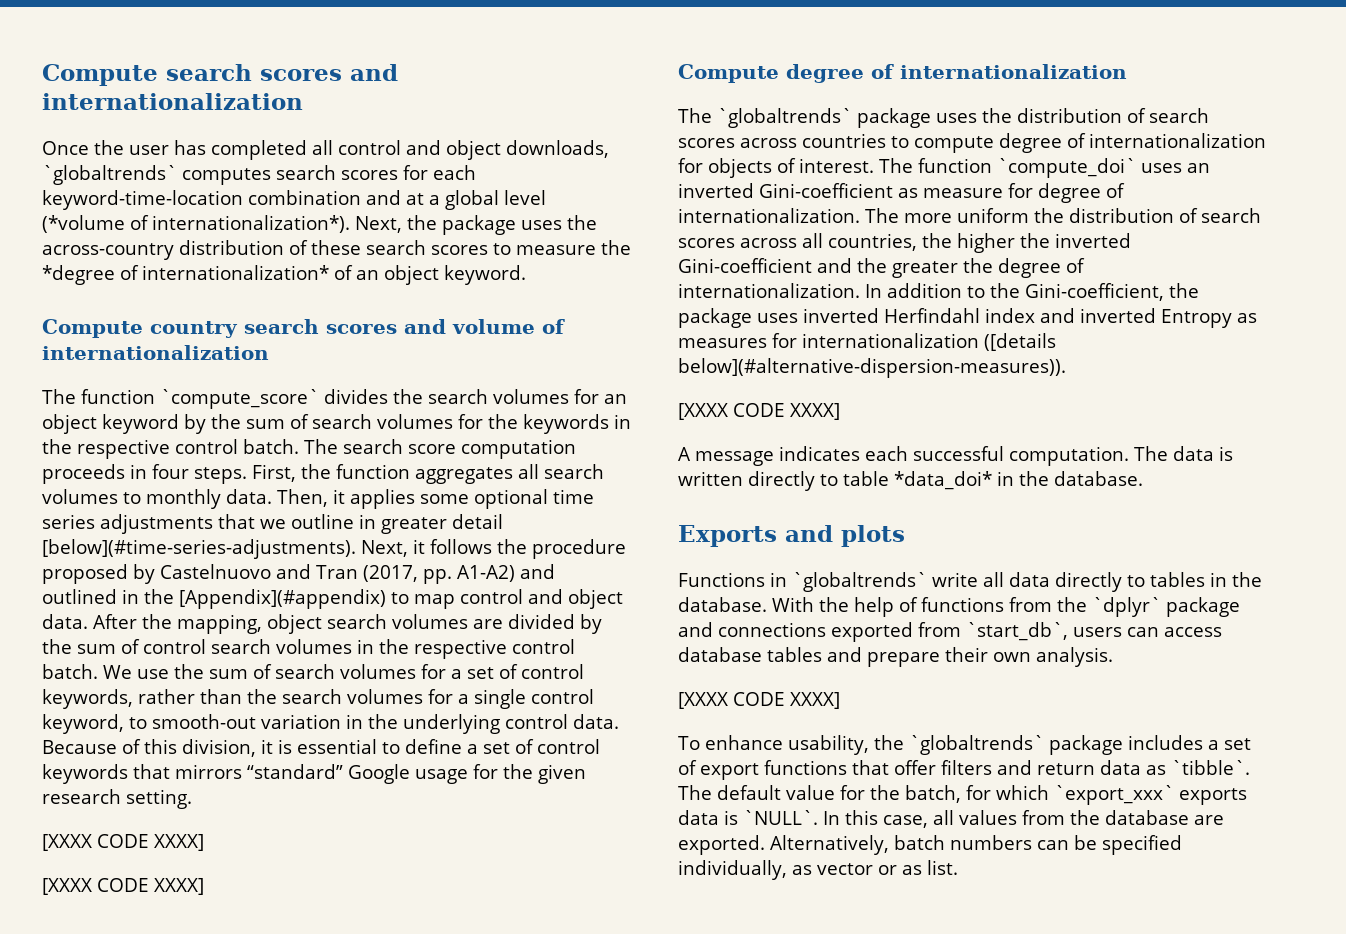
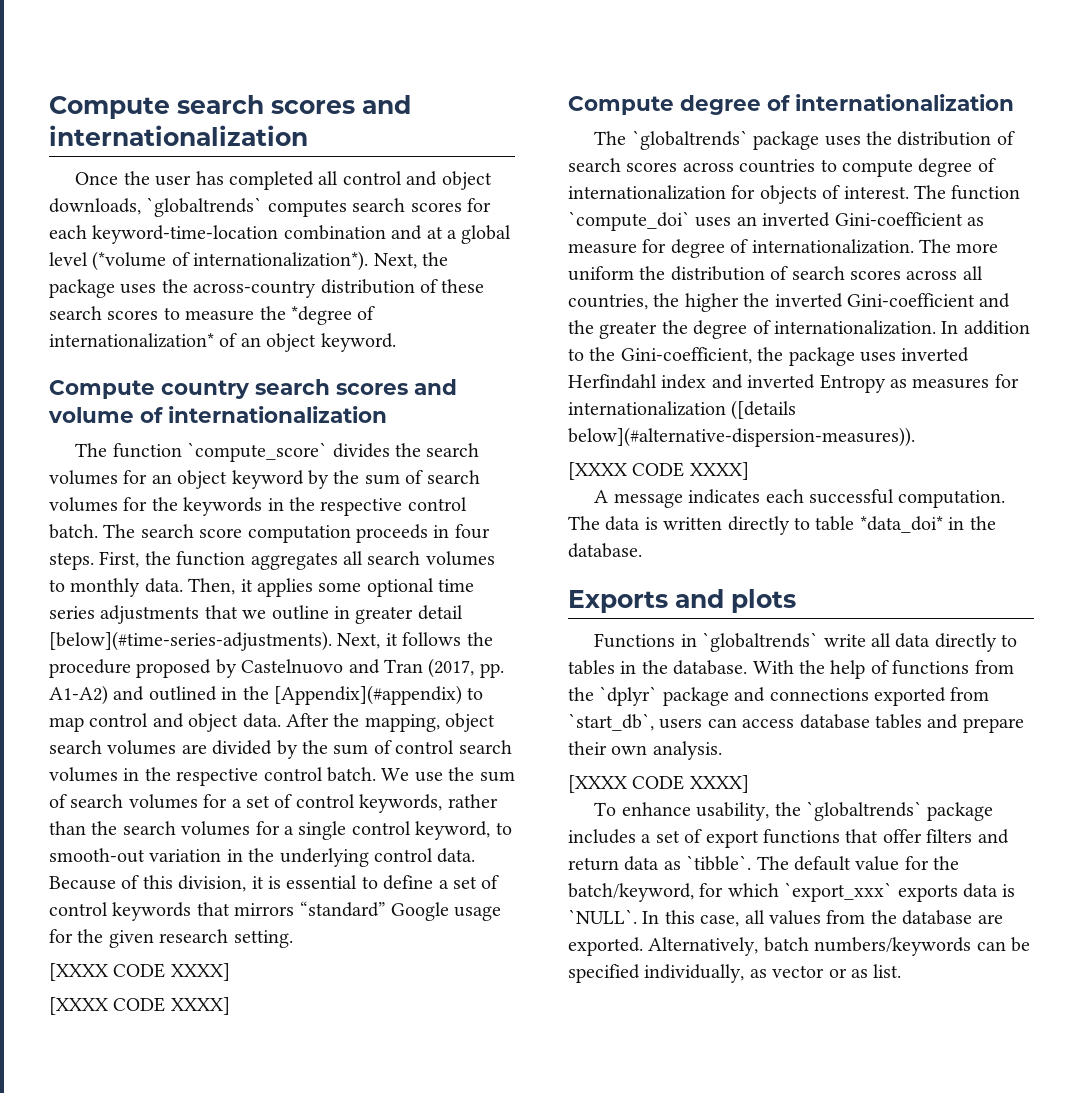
- The default value for the batch, for which `export_xxx` exports data is `NULL`.
+ The default value for the batch/keyword, for which `export_xxx` exports data is `NULL`.
- Alternatively, batch numbers can be specified individually, as vector or as list.
+ Alternatively, batch numbers/keywords can be specified individually, as vector or as list.

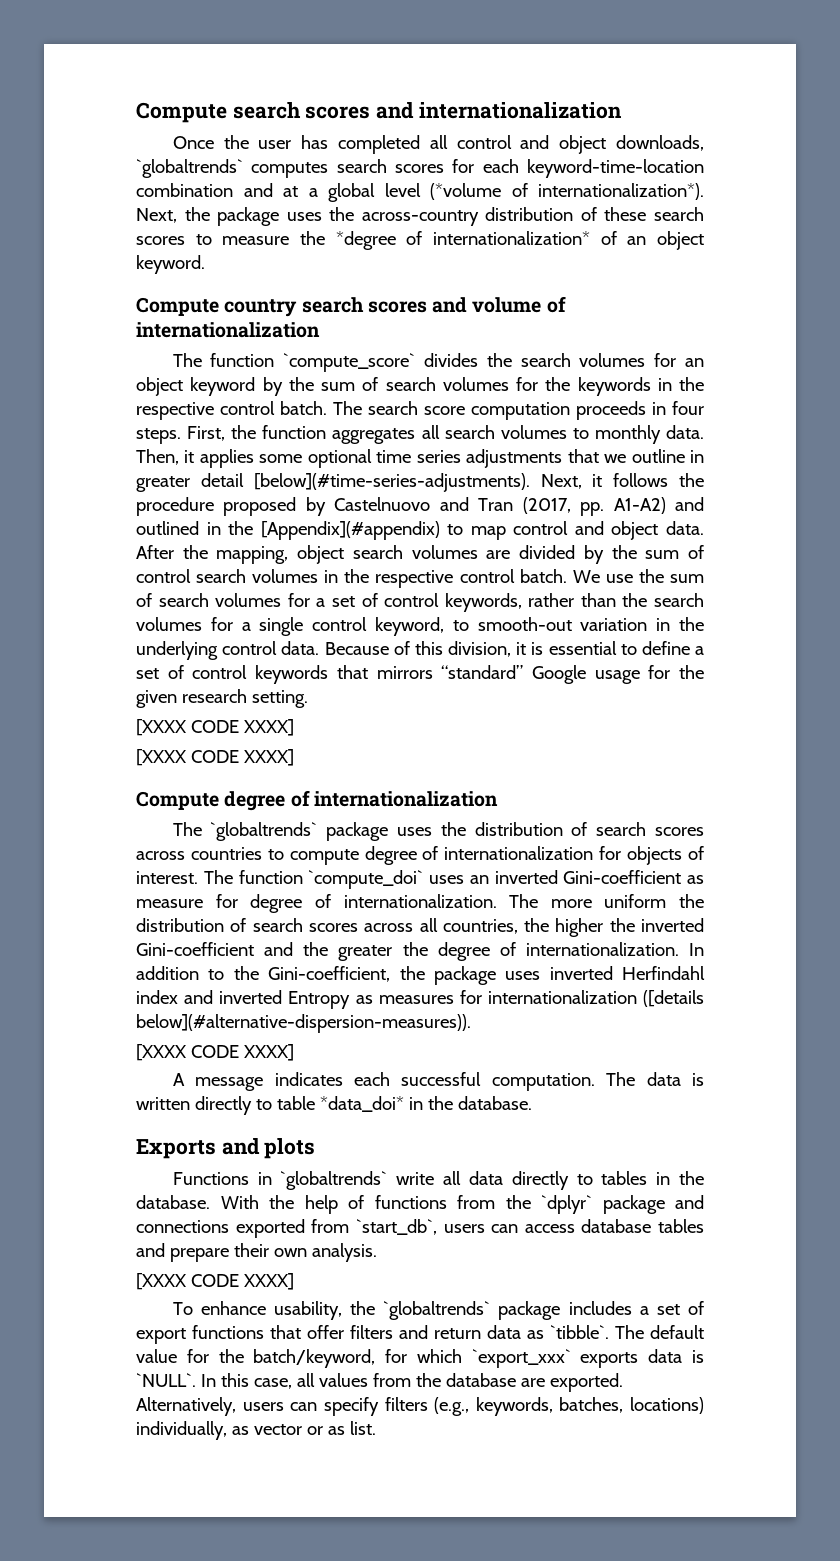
- Alternatively, batch numbers/keywords can be specified individually, as vector or as list.
+ Alternatively, users can specify filters (e.g., keywords, batches, locations) individually, as vector or as list.

